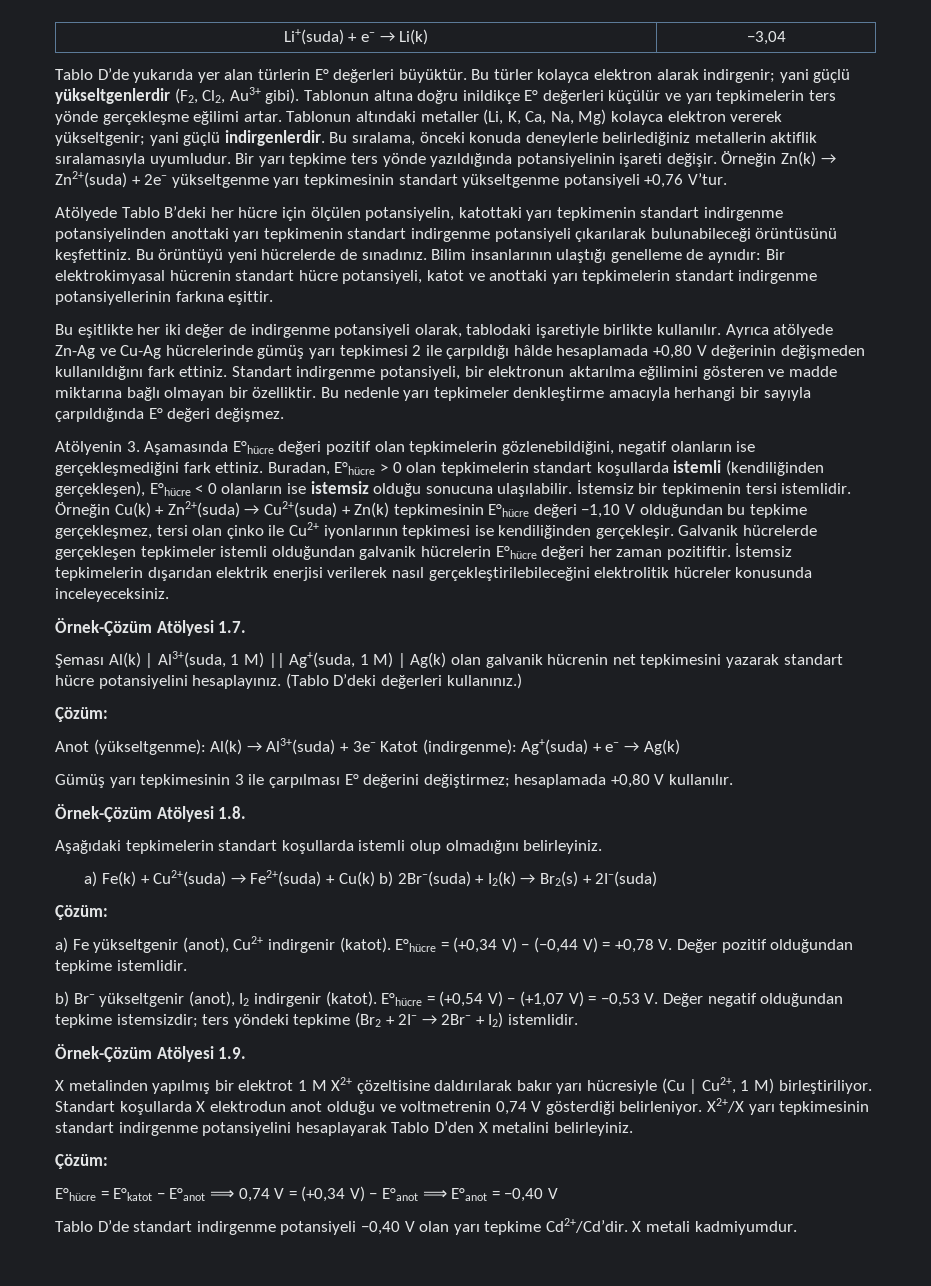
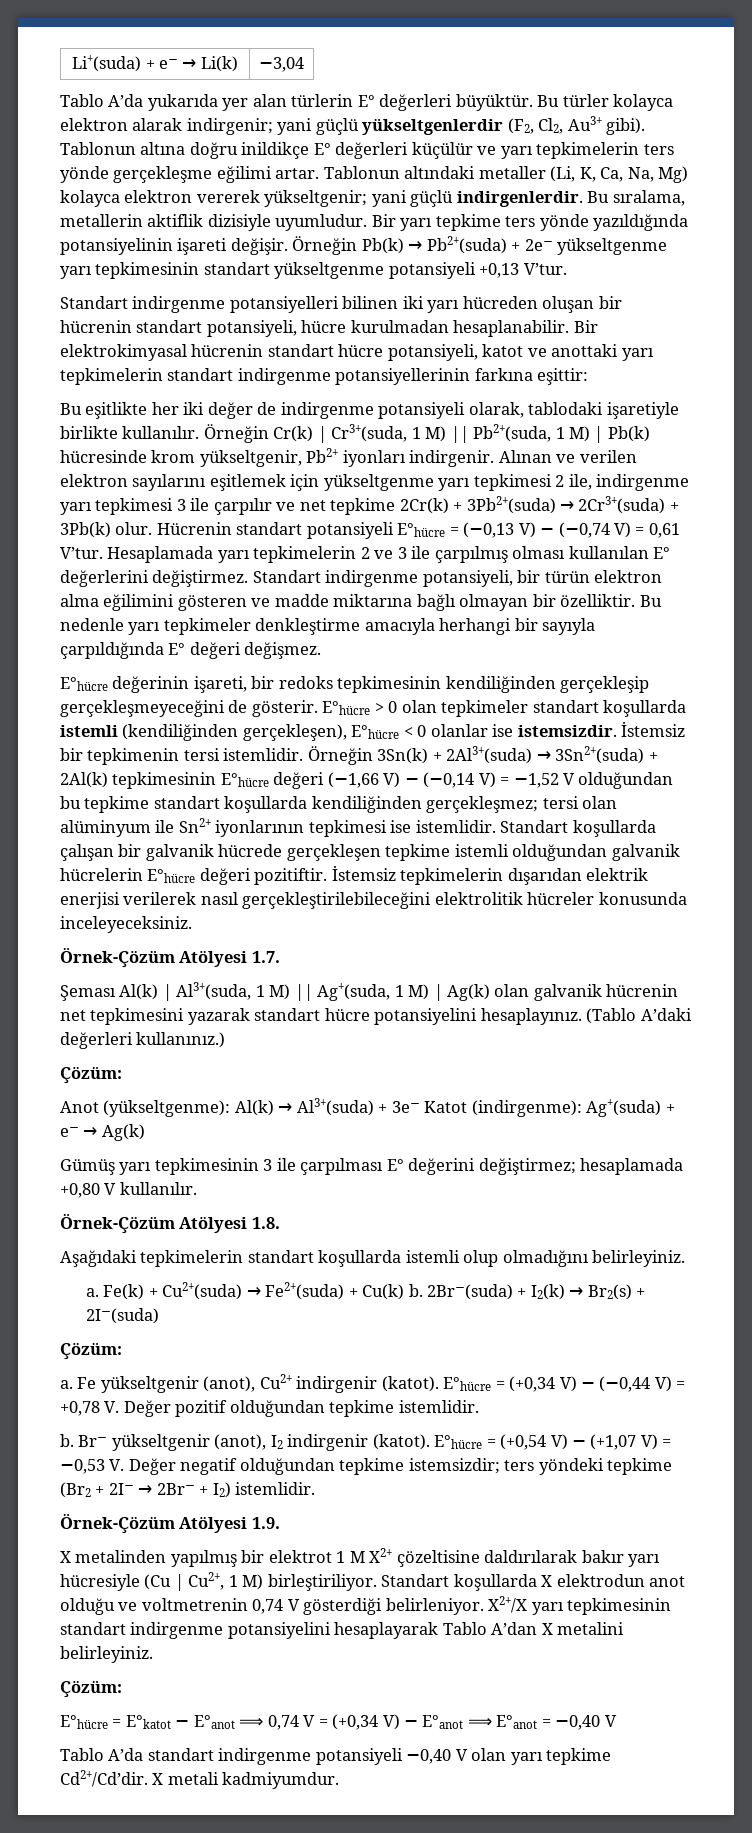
- Tablo D’de yukarıda yer alan türlerin E° değerleri büyüktür.
+ Tablo A’da yukarıda yer alan türlerin E° değerleri büyüktür.
- Bu sıralama, önceki konuda deneylerle belirlediğiniz metallerin aktiflik sıralamasıyla uyumludur.
+ Bu sıralama, metallerin aktiflik dizisiyle uyumludur.
- Örneğin Zn(k) → Zn2+(suda) + 2e− yükseltgenme yarı tepkimesinin standart yükseltgenme potansiyeli +0,76 V’tur.
+ Örneğin Pb(k) → Pb2+(suda) + 2e− yükseltgenme yarı tepkimesinin standart yükseltgenme potansiyeli +0,13 V’tur.
- Atölyede Tablo B’deki her hücre için ölçülen potansiyelin, katottaki yarı tepkimenin standart indirgenme potansiyelinden anottaki yarı tepkimenin standart indirgenme potansiyeli çıkarılarak bulunabileceği örüntüsünü keşfettiniz. Bu örüntüyü yeni hücrelerde de sınadınız. Bilim insanlarının ulaştığı genelleme de aynıdır: Bir elektrokimyasal hücrenin standart hücre potansiyeli, katot ve anottaki yarı tepkimelerin standart indirgenme potansiyellerinin farkına eşittir.
+ Standart indirgenme potansiyelleri bilinen iki yarı hücreden oluşan bir hücrenin standart potansiyeli, hücre kurulmadan hesaplanabilir. Bir elektrokimyasal hücrenin standart hücre potansiyeli, katot ve anottaki yarı tepkimelerin standart indirgenme potansiyellerinin farkına eşittir:
- Ayrıca atölyede Zn-Ag ve Cu-Ag hücrelerinde gümüş yarı tepkimesi 2 ile çarpıldığı hâlde hesaplamada +0,80 V değerinin değişmeden kullanıldığını fark ettiniz.
+ Örneğin Cr(k) | Cr3+(suda, 1 M) || Pb2+(suda, 1 M) | Pb(k) hücresinde krom yükseltgenir, Pb2+ iyonları indirgenir. Alınan ve verilen elektron sayılarını eşitlemek için yükseltgenme yarı tepkimesi 2 ile, indirgenme yarı tepkimesi 3 ile çarpılır ve net tepkime 2Cr(k) + 3Pb2+(suda) → 2Cr3+(suda) + 3Pb(k) olur. Hücrenin standart potansiyeli E°hücre = (−0,13 V) − (−0,74 V) = 0,61 V’tur. Hesaplamada yarı tepkimelerin 2 ve 3 ile çarpılmış olması kullanılan E° değerlerini değiştirmez.
- Standart indirgenme potansiyeli, bir elektronun aktarılma eğilimini gösteren ve madde miktarına bağlı olmayan bir özelliktir.
+ Standart indirgenme potansiyeli, bir türün elektron alma eğilimini gösteren ve madde miktarına bağlı olmayan bir özelliktir.
- Atölyenin 3. Aşamasında E°hücre değeri pozitif olan tepkimelerin gözlenebildiğini, negatif olanların ise gerçekleşmediğini fark ettiniz. Buradan, E°hücre > 0 olan tepkimelerin standart koşullarda istemli (kendiliğinden gerçekleşen), E°hücre < 0 olanların ise istemsiz olduğu sonucuna ulaşılabilir.
+ E°hücre değerinin işareti, bir redoks tepkimesinin kendiliğinden gerçekleşip gerçekleşmeyeceğini de gösterir. E°hücre > 0 olan tepkimeler standart koşullarda istemli (kendiliğinden gerçekleşen), E°hücre < 0 olanlar ise istemsizdir.
- Örneğin Cu(k) + Zn2+(suda) → Cu2+(suda) + Zn(k) tepkimesinin E°hücre değeri −1,10 V olduğundan bu tepkime gerçekleşmez, tersi olan çinko ile Cu2+ iyonlarının tepkimesi ise kendiliğinden gerçekleşir. Galvanik hücrelerde gerçekleşen tepkimeler istemli olduğundan galvanik hücrelerin E°hücre değeri her zaman pozitiftir.
+ Örneğin 3Sn(k) + 2Al3+(suda) → 3Sn2+(suda) + 2Al(k) tepkimesinin E°hücre değeri (−1,66 V) − (−0,14 V) = −1,52 V olduğundan bu tepkime standart koşullarda kendiliğinden gerçekleşmez; tersi olan alüminyum ile Sn2+ iyonlarının tepkimesi ise istemlidir. Standart koşullarda çalışan bir galvanik hücrede gerçekleşen tepkime istemli olduğundan galvanik hücrelerin E°hücre değeri pozitiftir.
- (Tablo D’deki değerleri kullanınız.)
+ (Tablo A’daki değerleri kullanınız.)
- a) Fe(k) + Cu2+(suda) → Fe2+(suda) + Cu(k) b) 2Br−(suda) + I2(k) → Br2(s) + 2I−(suda)
+ a. Fe(k) + Cu2+(suda) → Fe2+(suda) + Cu(k) b. 2Br−(suda) + I2(k) → Br2(s) + 2I−(suda)
- a) Fe yükseltgenir (anot), Cu2+ indirgenir (katot).
+ a. Fe yükseltgenir (anot), Cu2+ indirgenir (katot).
- b) Br− yükseltgenir (anot), I2 indirgenir (katot).
+ b. Br− yükseltgenir (anot), I2 indirgenir (katot).
- X2+/X yarı tepkimesinin standart indirgenme potansiyelini hesaplayarak Tablo D’den X metalini belirleyiniz.
+ X2+/X yarı tepkimesinin standart indirgenme potansiyelini hesaplayarak Tablo A’dan X metalini belirleyiniz.
- Tablo D’de standart indirgenme potansiyeli −0,40 V olan yarı tepkime Cd2+/Cd’dir.
+ Tablo A’da standart indirgenme potansiyeli −0,40 V olan yarı tepkime Cd2+/Cd’dir.

